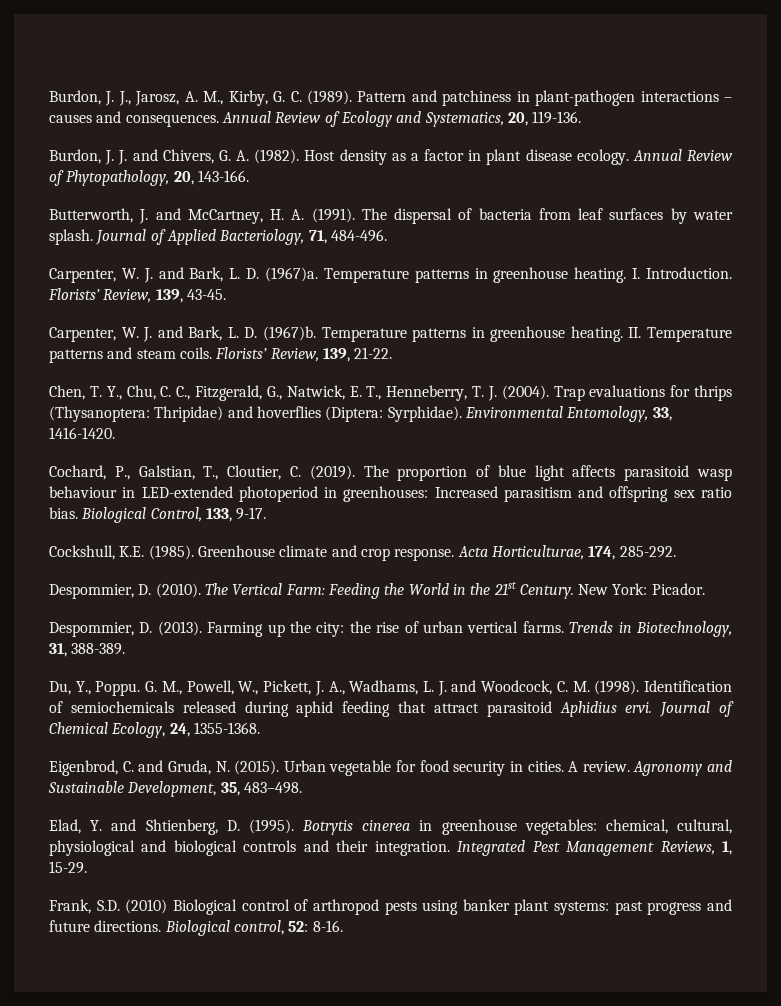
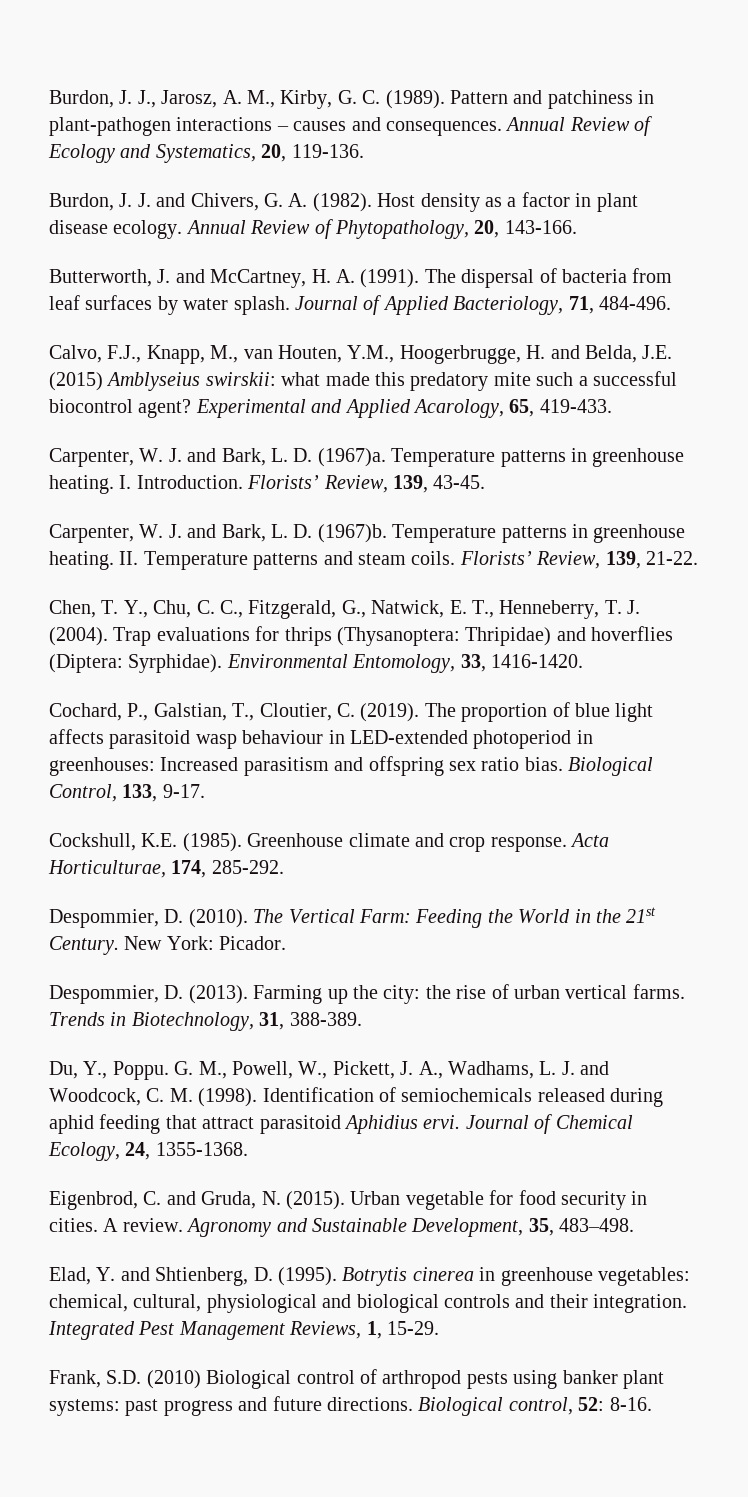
+ Calvo, F.J., Knapp, M., van Houten, Y.M., Hoogerbrugge, H. and Belda, J.E. (2015) Amblyseius swirskii: what made this predatory mite such a successful biocontrol agent? Experimental and Applied Acarology, 65, 419-433.

